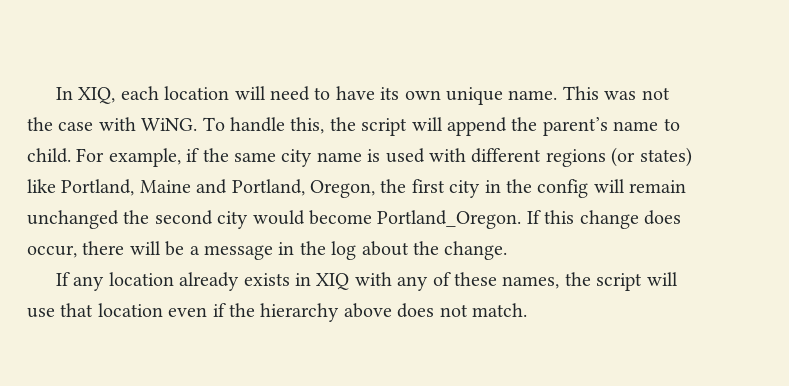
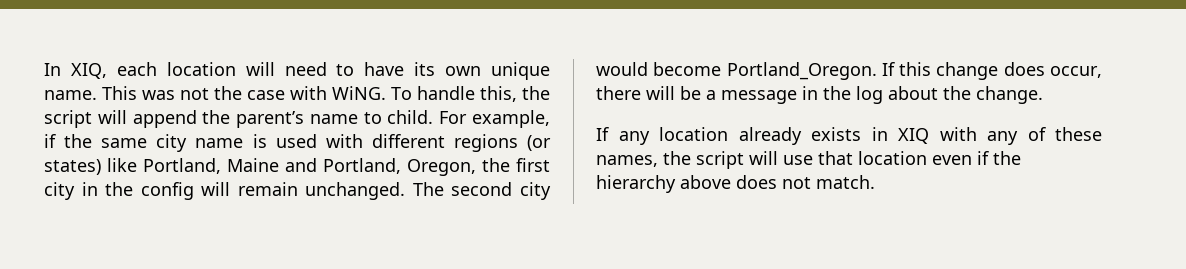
- For example, if the same city name is used with different regions (or states) like Portland, Maine and Portland, Oregon, the first city in the config will remain unchanged the second city would become Portland_Oregon.
+ For example, if the same city name is used with different regions (or states) like Portland, Maine and Portland, Oregon, the first city in the config will remain unchanged. The second city would become Portland_Oregon.

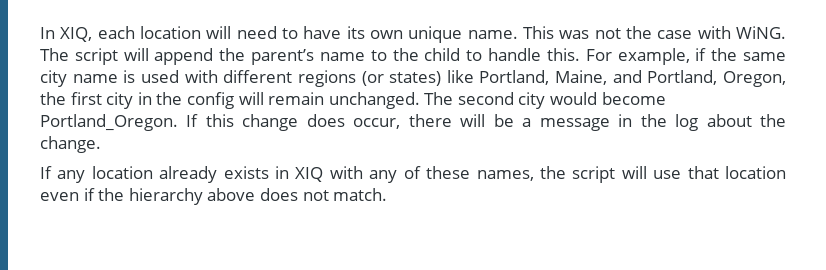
- To handle this, the script will append the parent’s name to child.
+ The script will append the parent’s name to the child to handle this.
- For example, if the same city name is used with different regions (or states) like Portland, Maine and Portland, Oregon, the first city in the config will remain unchanged.
+ For example, if the same city name is used with different regions (or states) like Portland, Maine, and Portland, Oregon, the first city in the config will remain unchanged.

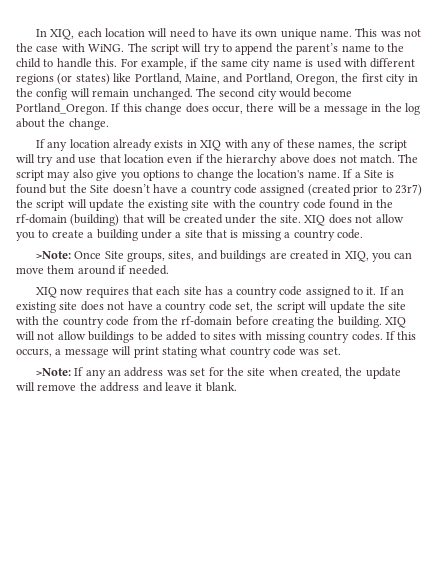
- The script will append the parent’s name to the child to handle this.
+ The script will try to append the parent’s name to the child to handle this.
- If any location already exists in XIQ with any of these names, the script will use that location even if the hierarchy above does not match.
+ If any location already exists in XIQ with any of these names, the script will try and use that location even if the hierarchy above does not match.
+ The script may also give you options to change the location's name. If a Site is found but the Site doesn’t have a country code assigned (created prior to 23r7) the script will update the existing site with the country code found in the rf-domain (building) that will be created under the site. XIQ does not allow you to create a building under a site that is missing a country code.
+ >Note: Once Site groups, sites, and buildings are created in XIQ, you can move them around if needed.
+ XIQ now requires that each site has a country code assigned to it. If an existing site does not have a country code set, the script will update the site with the country code from the rf-domain before creating the building. XIQ will not allow buildings to be added to sites with missing country codes. If this occurs, a message will print stating what country code was set.
+ >Note: If any an address was set for the site when created, the update will remove the address and leave it blank.

